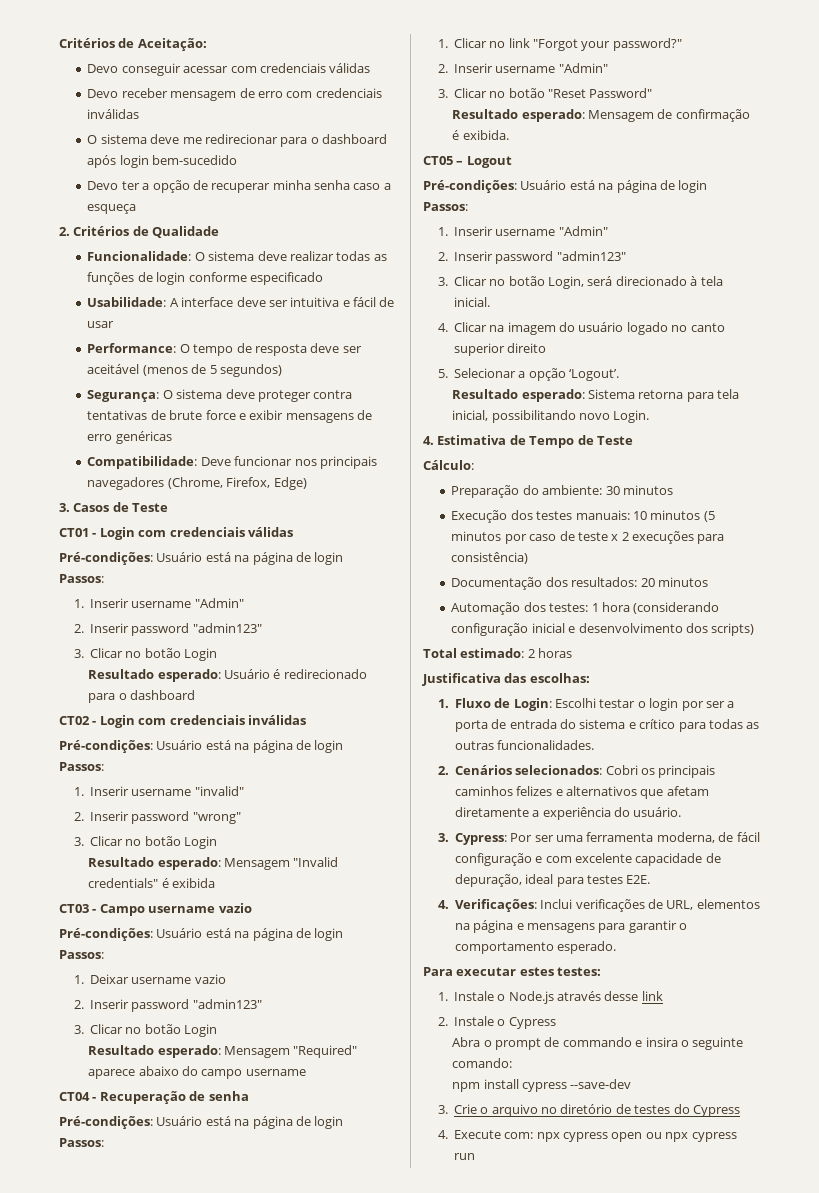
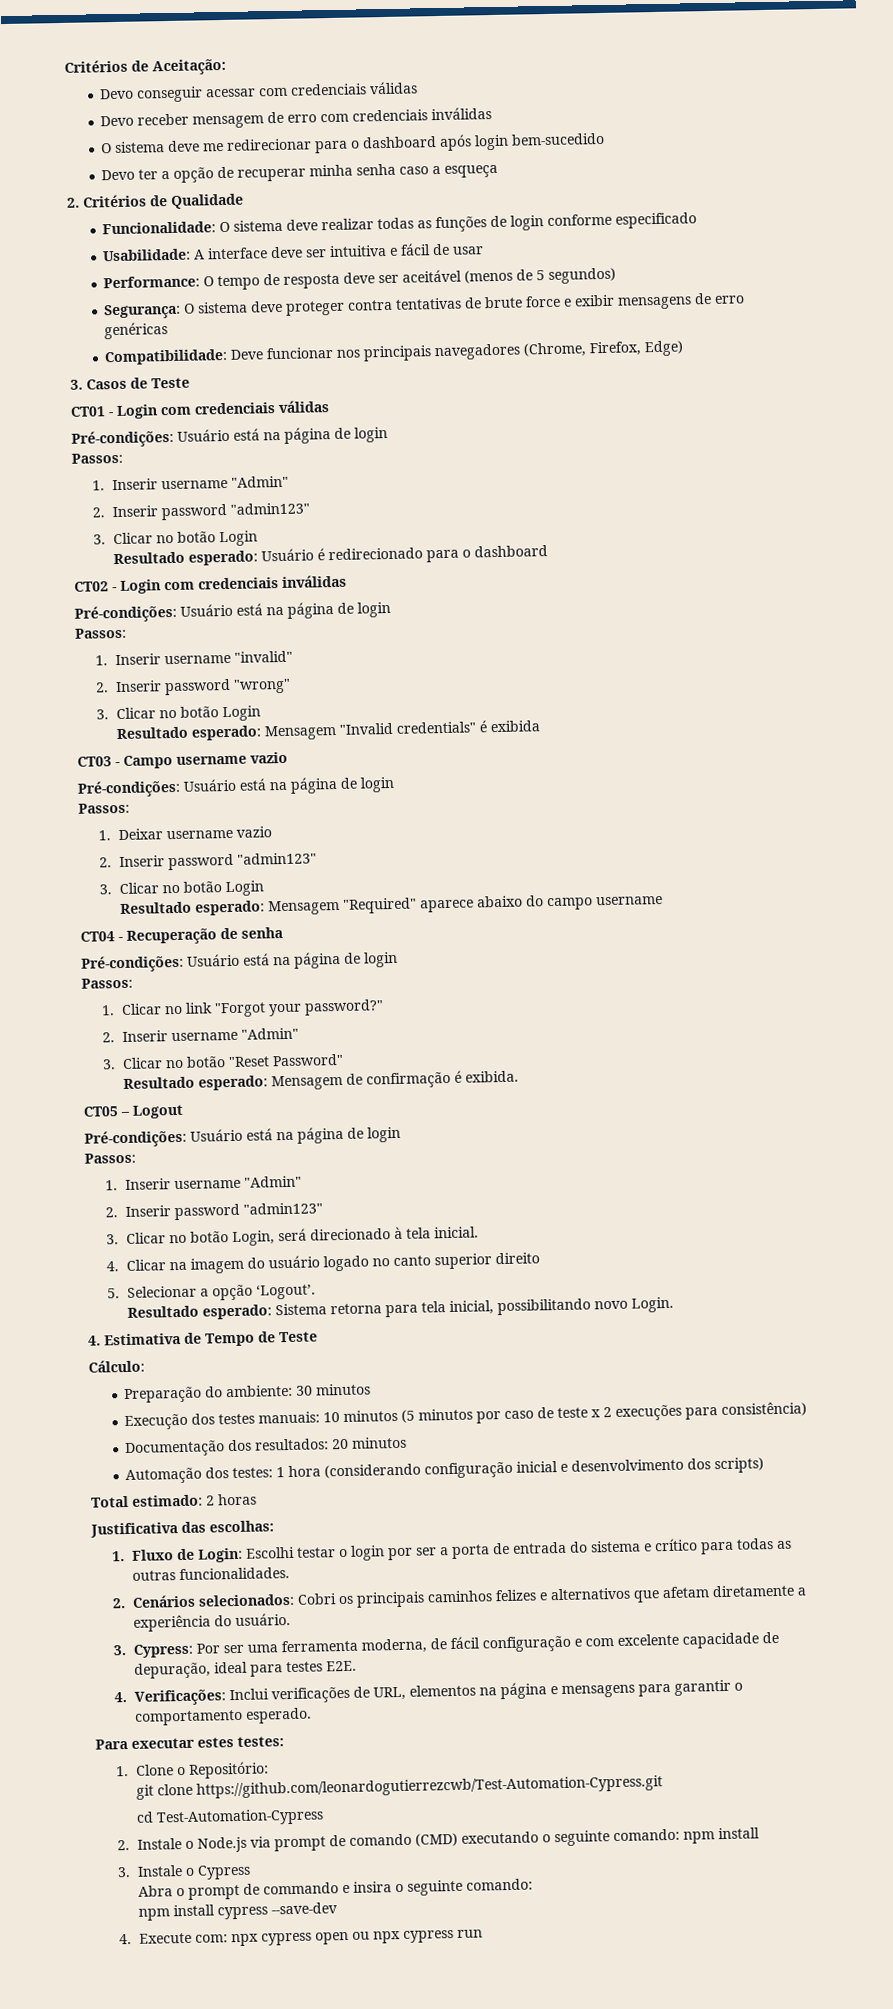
- 1. Instale o Node.js através desse link
- 2. Instale o Cypress
+ 1. Clone o Repositório:
+ git clone https://github.com/leonardogutierrezcwb/Test-Automation-Cypress.git
+ cd Test-Automation-Cypress
+ 2. Instale o Node.js via prompt de comando (CMD) executando o seguinte comando: npm install
+ 3. Instale o Cypress
- 3. Crie o arquivo no diretório de testes do Cypress

